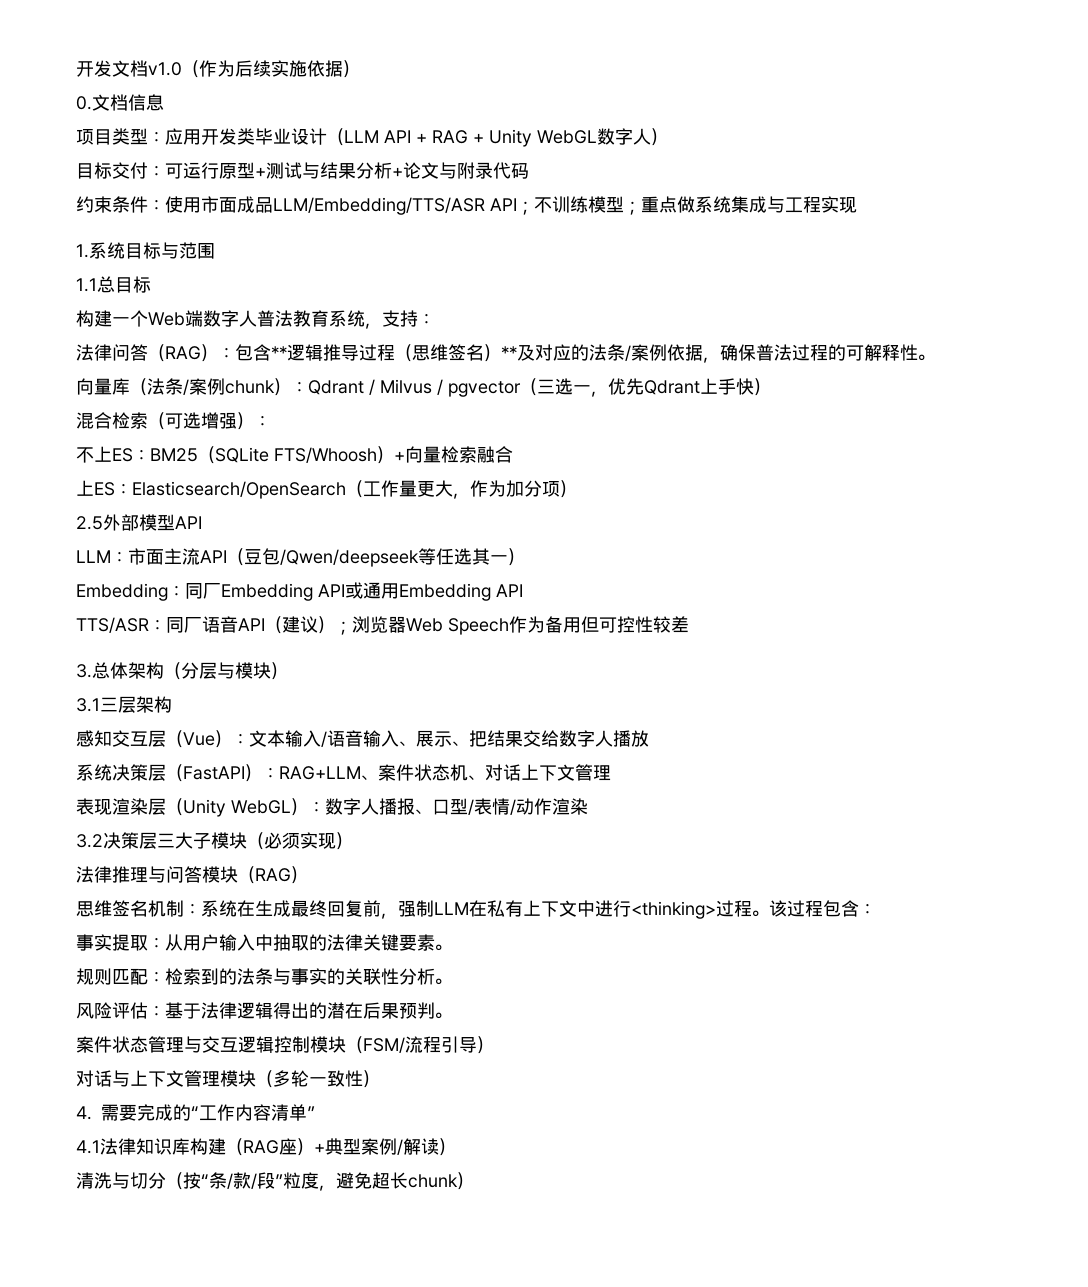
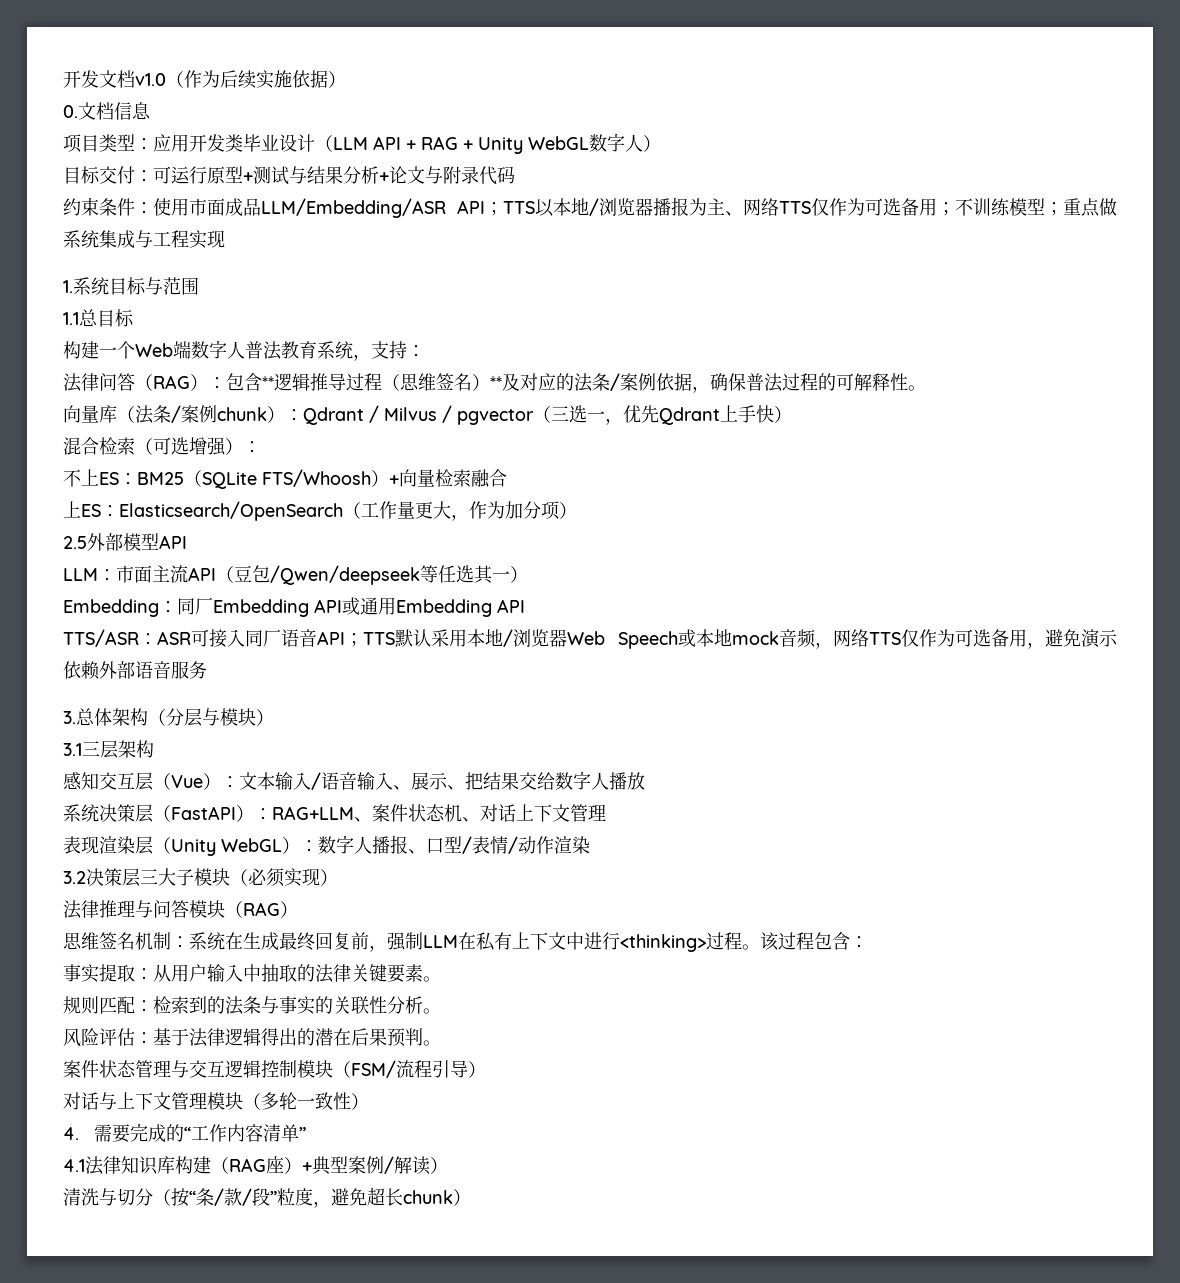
- 约束条件：使用市面成品LLM/Embedding/TTS/ASR API；不训练模型；重点做系统集成与工程实现
+ 约束条件：使用市面成品LLM/Embedding/ASR API；TTS以本地/浏览器播报为主、网络TTS仅作为可选备用；不训练模型；重点做系统集成与工程实现
- TTS/ASR：同厂语音API（建议）；浏览器Web Speech作为备用但可控性较差
+ TTS/ASR：ASR可接入同厂语音API；TTS默认采用本地/浏览器Web Speech或本地mock音频，网络TTS仅作为可选备用，避免演示依赖外部语音服务

